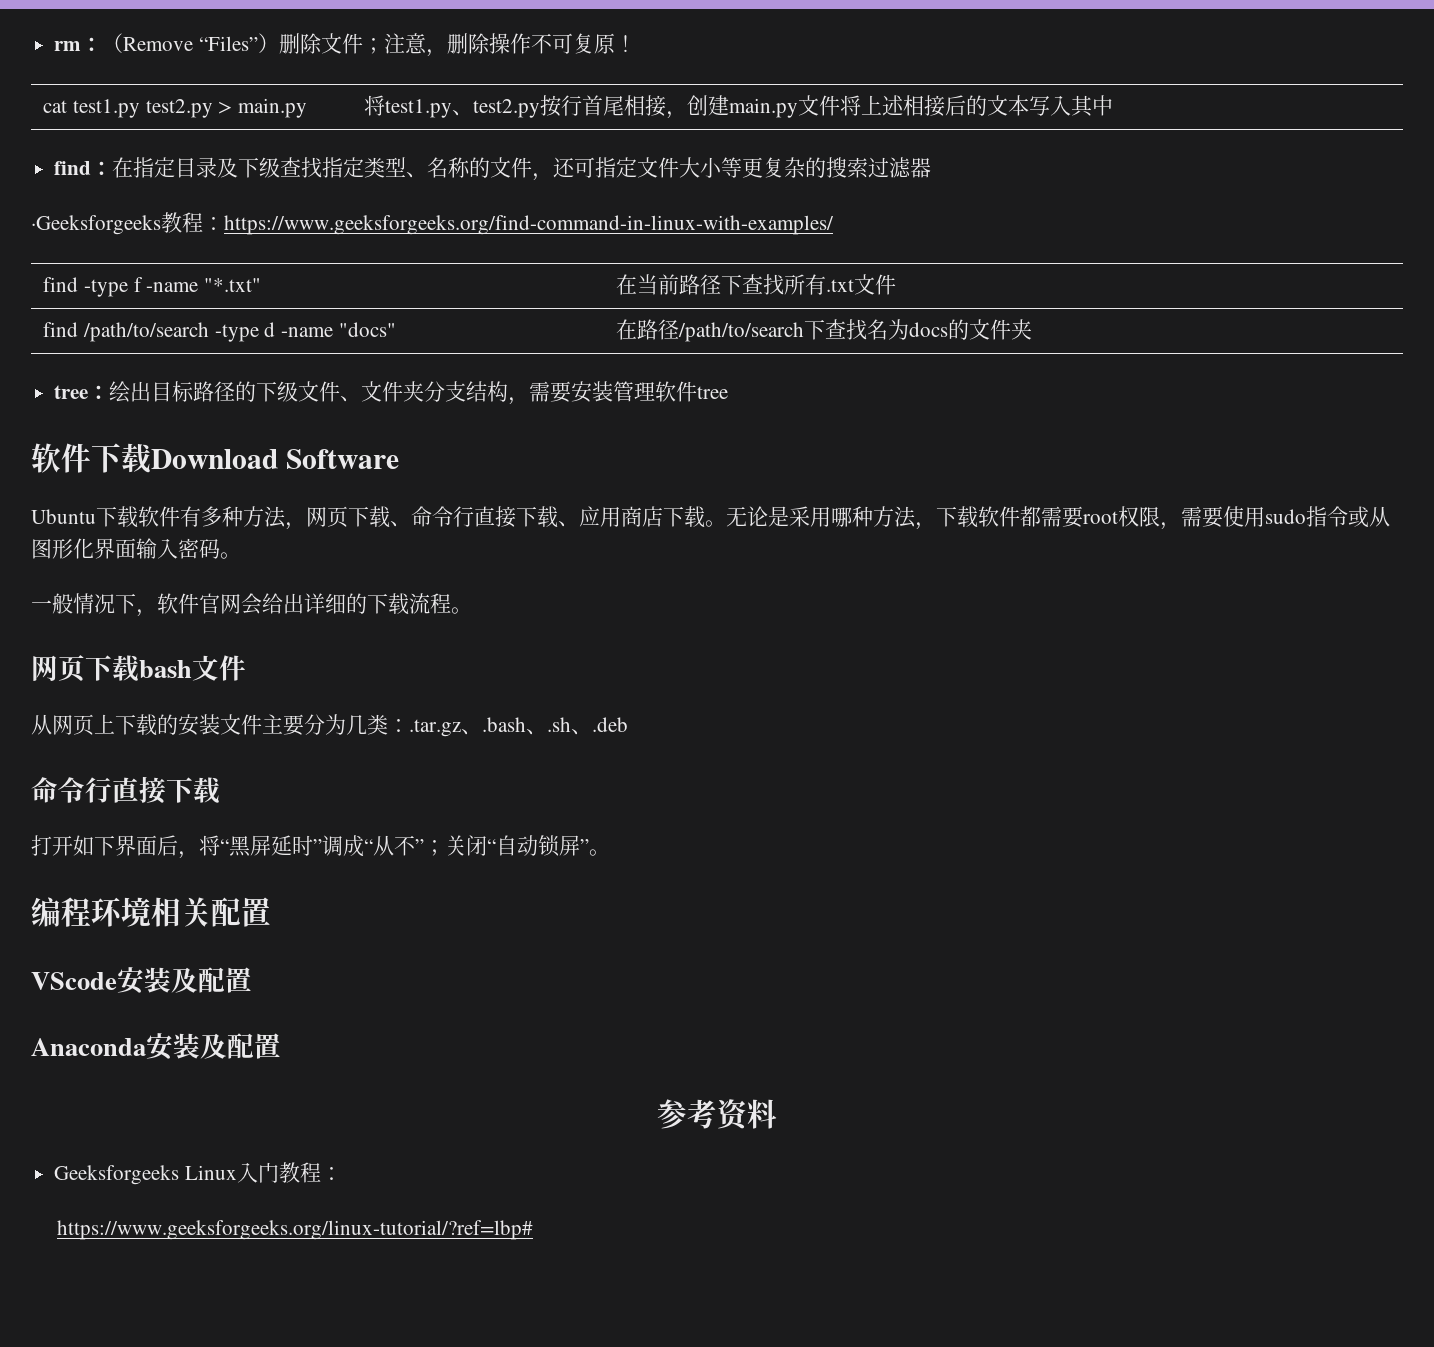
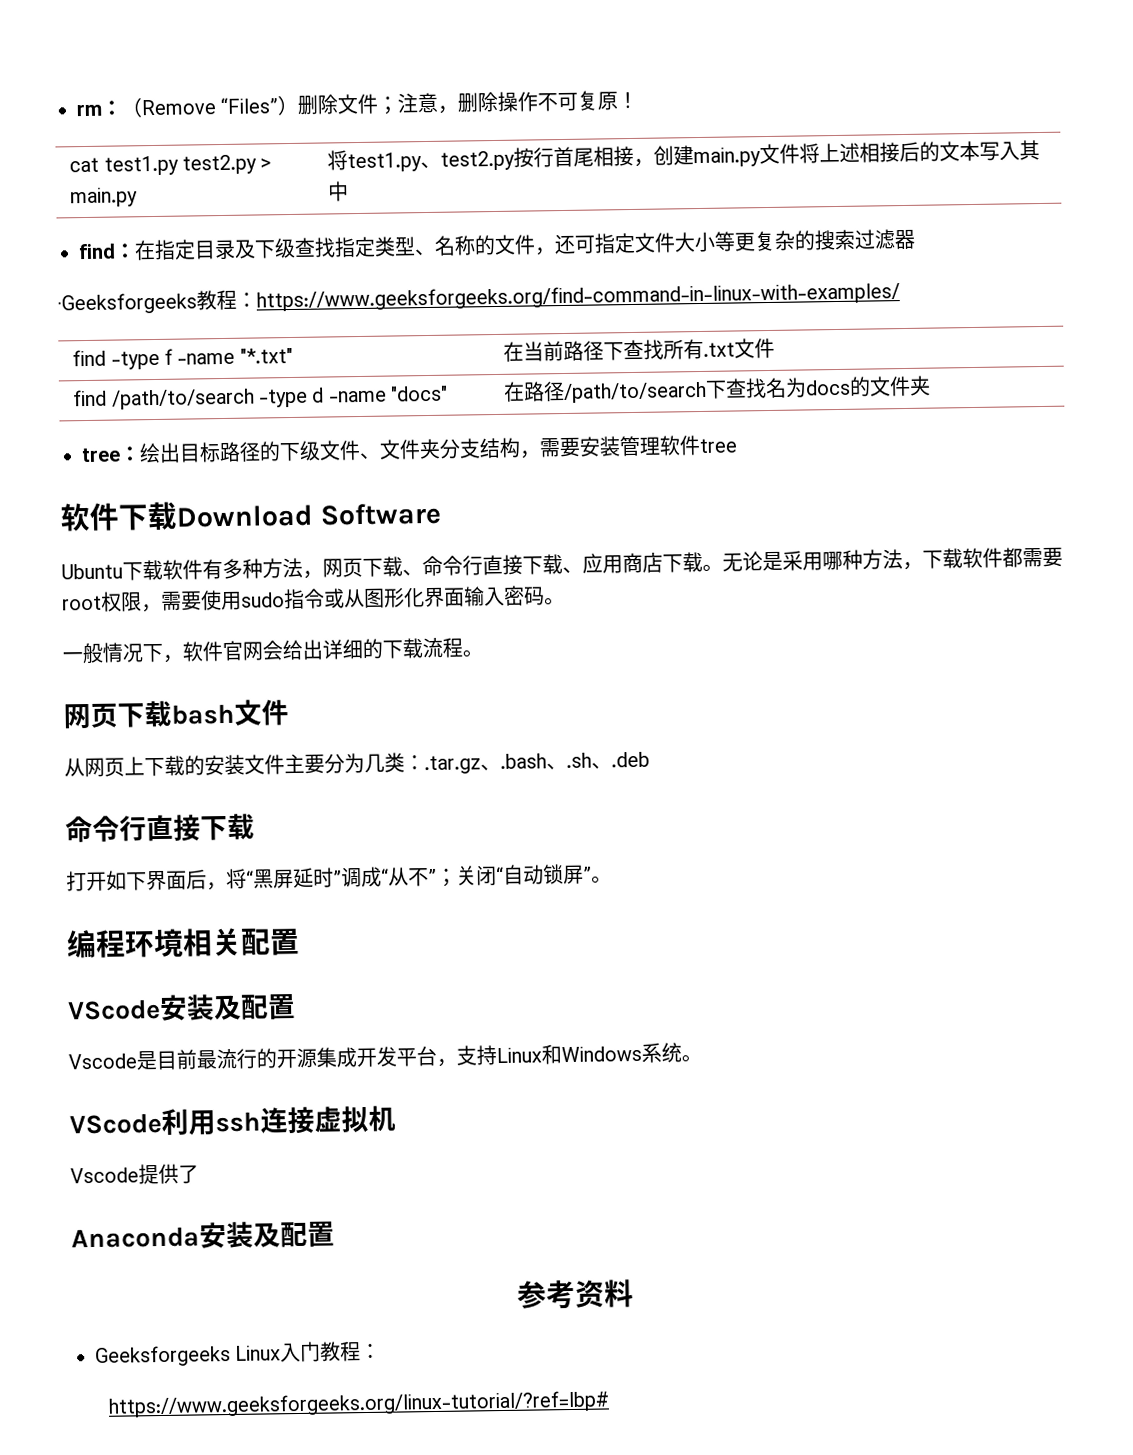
+ Vscode是目前最流行的开源集成开发平台，支持Linux和Windows系统。
+ VScode利用ssh连接虚拟机
+ Vscode提供了

